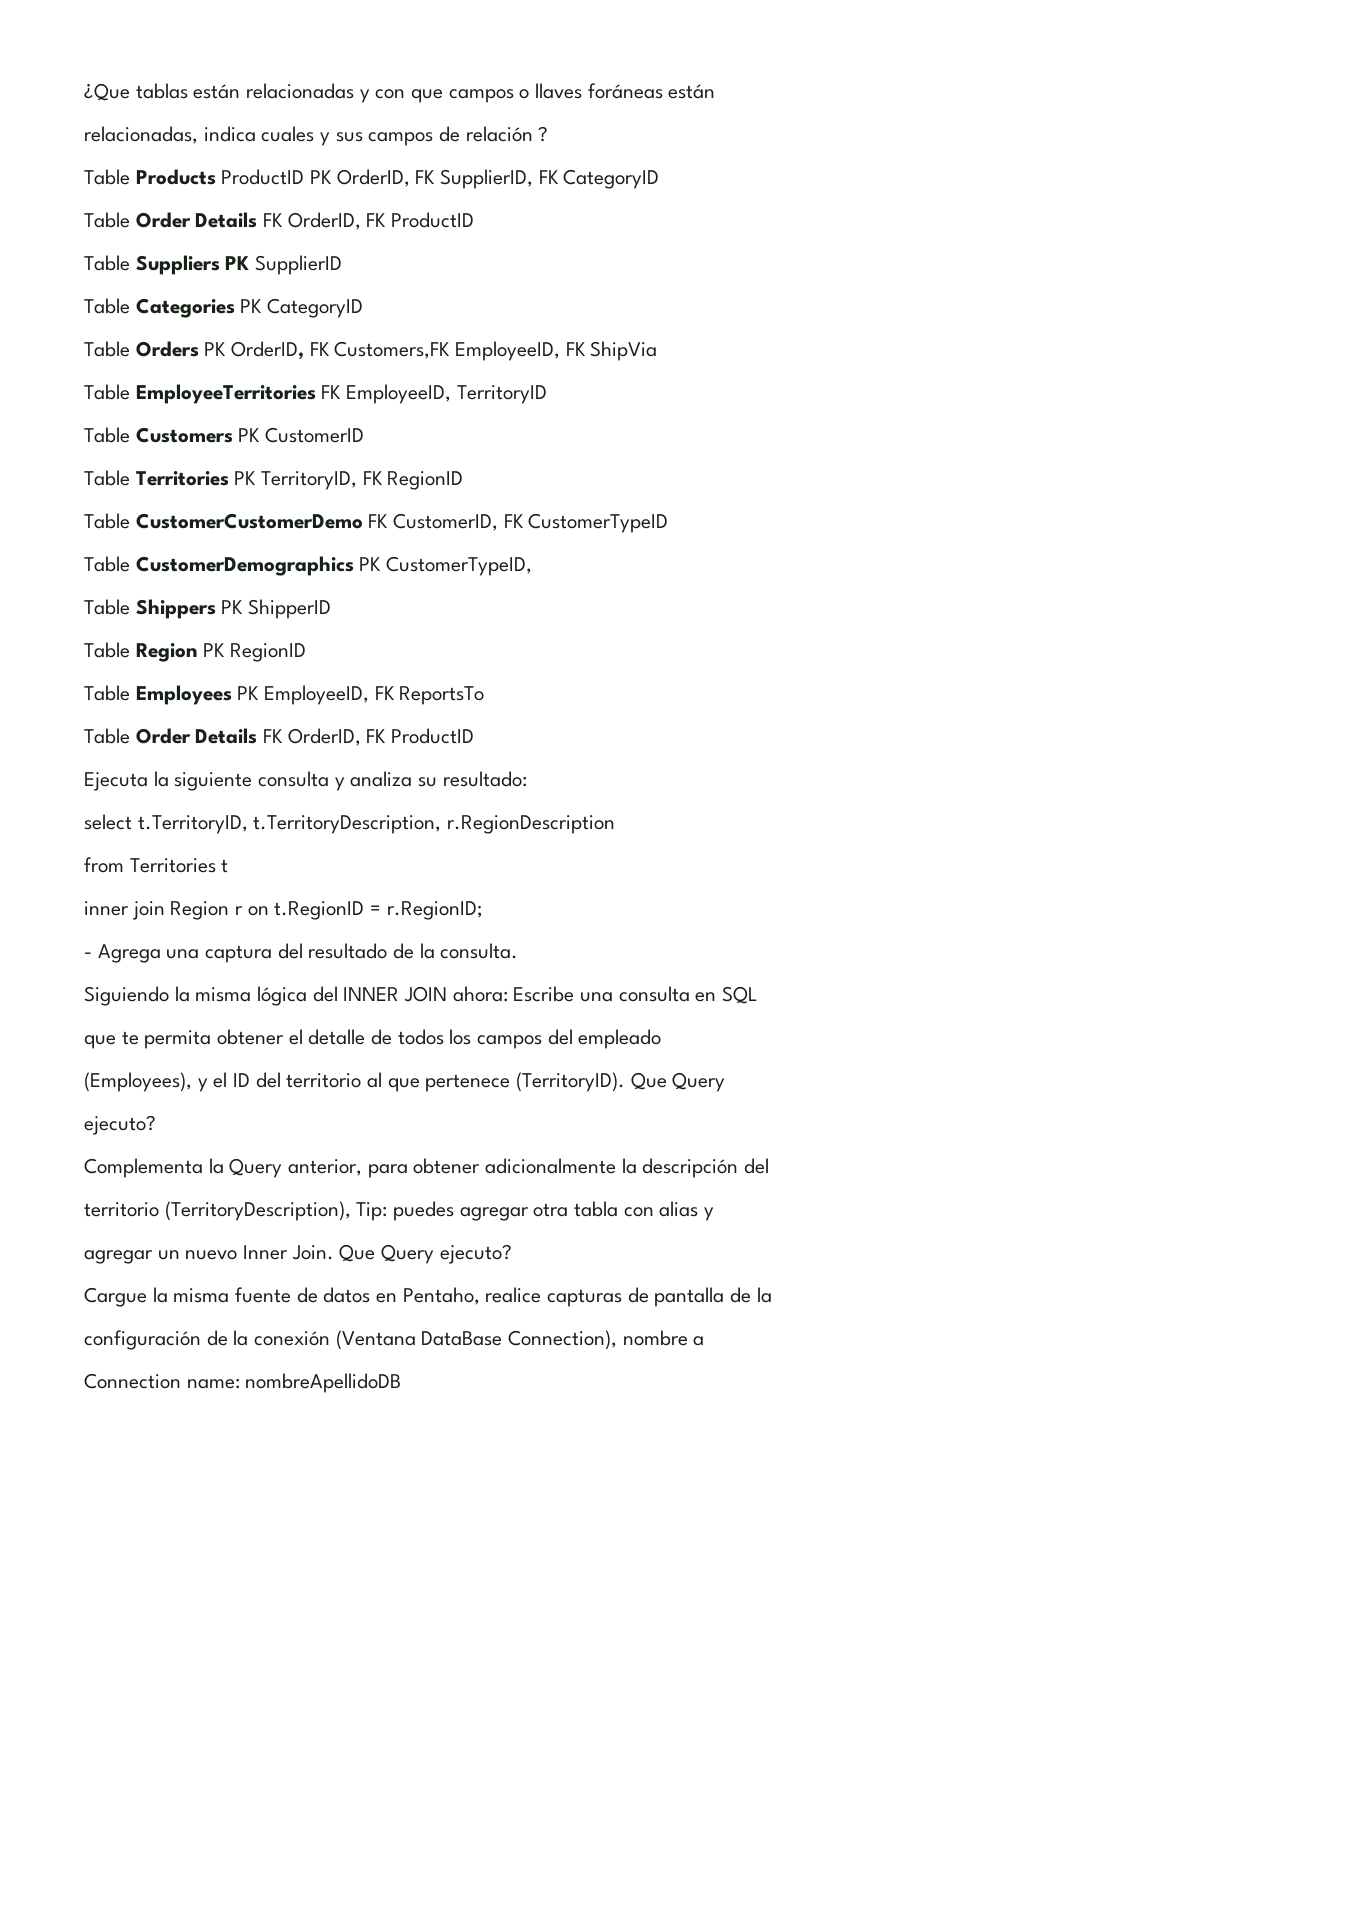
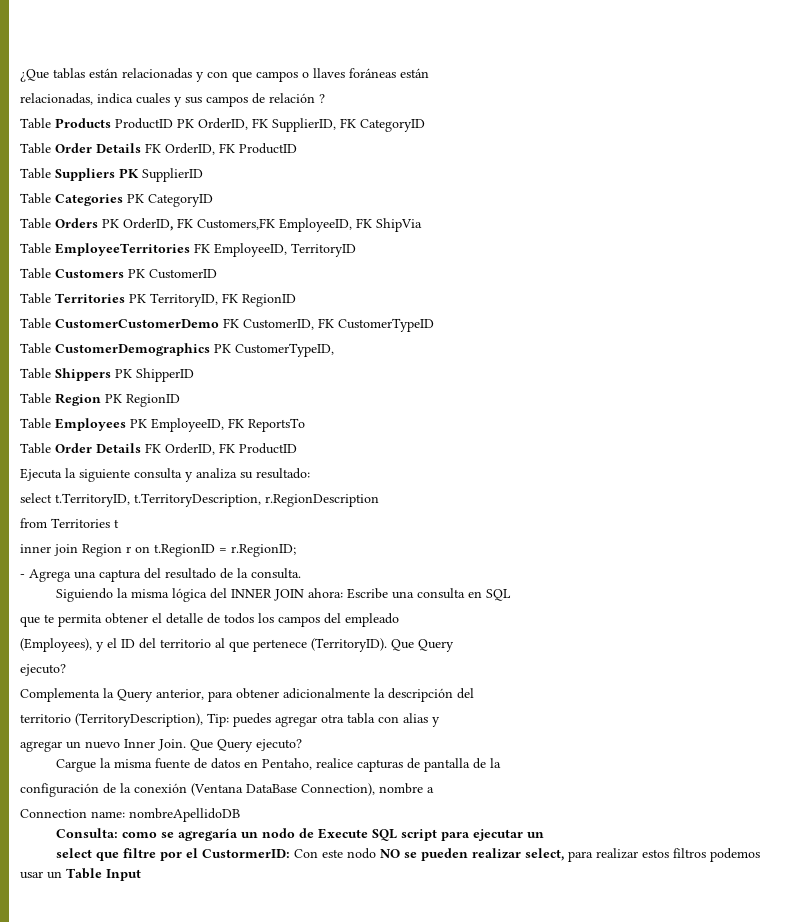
+ Consulta: como se agregaría un nodo de Execute SQL script para ejecutar un
+ select que filtre por el CustormerID: Con este nodo NO se pueden realizar select, para realizar estos filtros podemos usar un Table Input

